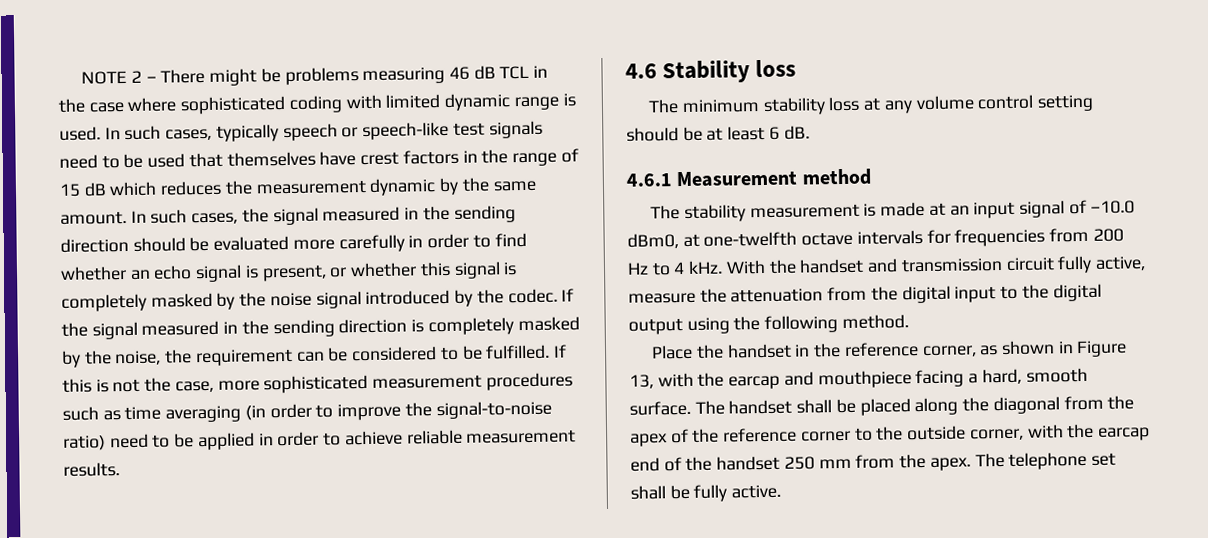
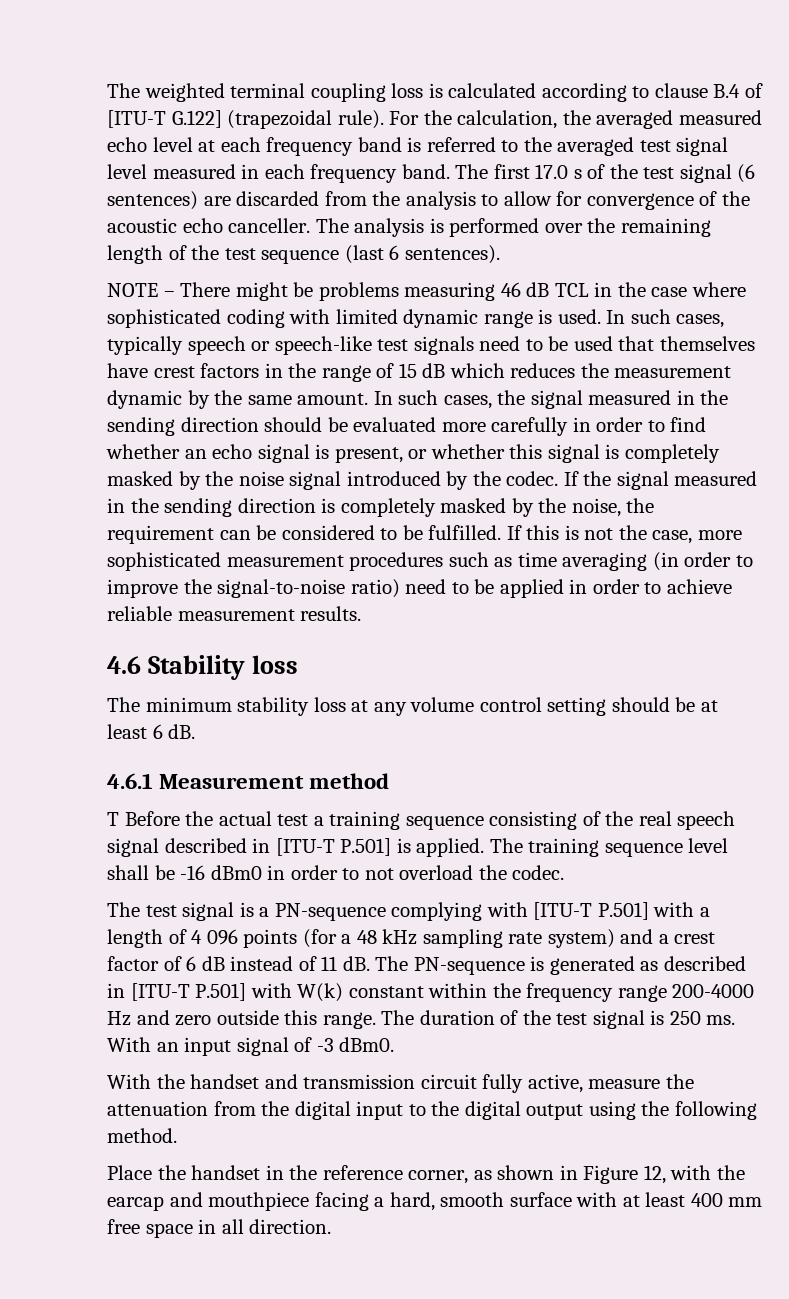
- NOTE 2 – There might be problems measuring 46 dB TCL in the case where sophisticated coding with limited dynamic range is used.
+ The weighted terminal coupling loss is calculated according to clause B.4 of [ITU-T G.122] (trapezoidal rule). For the calculation, the averaged measured echo level at each frequency band is referred to the averaged test signal level measured in each frequency band. The first 17.0 s of the test signal (6 sentences) are discarded from the analysis to allow for convergence of the acoustic echo canceller. The analysis is performed over the remaining length of the test sequence (last 6 sentences).
+ NOTE – There might be problems measuring 46 dB TCL in the case where sophisticated coding with limited dynamic range is used.
- The stability measurement is made at an input signal of –10.0 dBm0, at one-twelfth octave intervals for frequencies from 200 Hz to 4 kHz. With the handset and transmission circuit fully active, measure the attenuation from the digital input to the digital output using the following method.
+ T Before the actual test a training sequence consisting of the real speech signal described in [ITU-T P.501] is applied. The training sequence level shall be -16 dBm0 in order to not overload the codec.
+ The test signal is a PN-sequence complying with [ITU-T P.501] with a length of 4 096 points (for a 48 kHz sampling rate system) and a crest factor of 6 dB instead of 11 dB. The PN-sequence is generated as described in [ITU-T P.501] with W(k) constant within the frequency range 200-4000 Hz and zero outside this range. The duration of the test signal is 250 ms. With an input signal of -3 dBm0.
+ With the handset and transmission circuit fully active, measure the attenuation from the digital input to the digital output using the following method.
- Place the handset in the reference corner, as shown in Figure 13, with the earcap and mouthpiece facing a hard, smooth surface. The handset shall be placed along the diagonal from the apex of the reference corner to the outside corner, with the earcap end of the handset 250 mm from the apex. The telephone set shall be fully active.
+ Place the handset in the reference corner, as shown in Figure 12, with the earcap and mouthpiece facing a hard, smooth surface with at least 400 mm free space in all direction.

